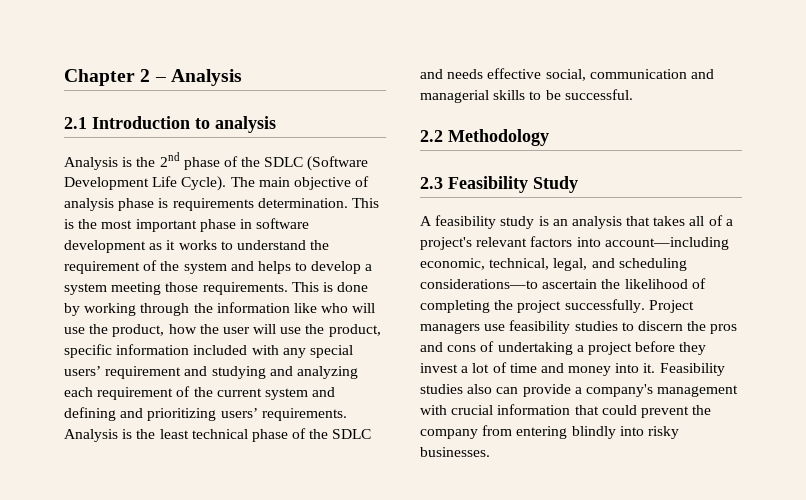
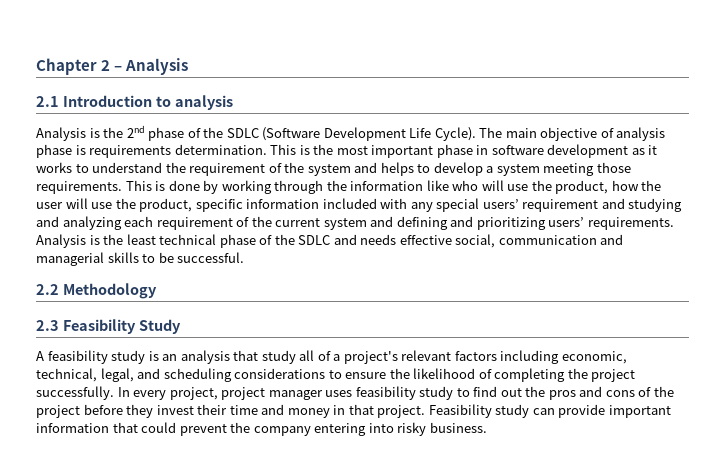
- A feasibility study is an analysis that takes all of a project's relevant factors into account—including economic, technical, legal, and scheduling considerations—to ascertain the likelihood of completing the project successfully.
+ A feasibility study is an analysis that study all of a project's relevant factors including economic, technical, legal, and scheduling considerations to ensure the likelihood of completing the project successfully.
- Project managers use feasibility studies to discern the pros and cons of undertaking a project before they invest a lot of time and money into it. Feasibility studies also can provide a company's management with crucial information that could prevent the company from entering blindly into risky businesses.
+ In every project, project manager uses feasibility study to find out the pros and cons of the project before they invest their time and money in that project. Feasibility study can provide important information that could prevent the company entering into risky business.

